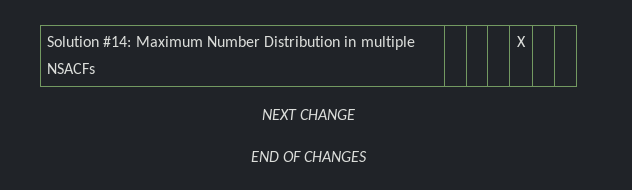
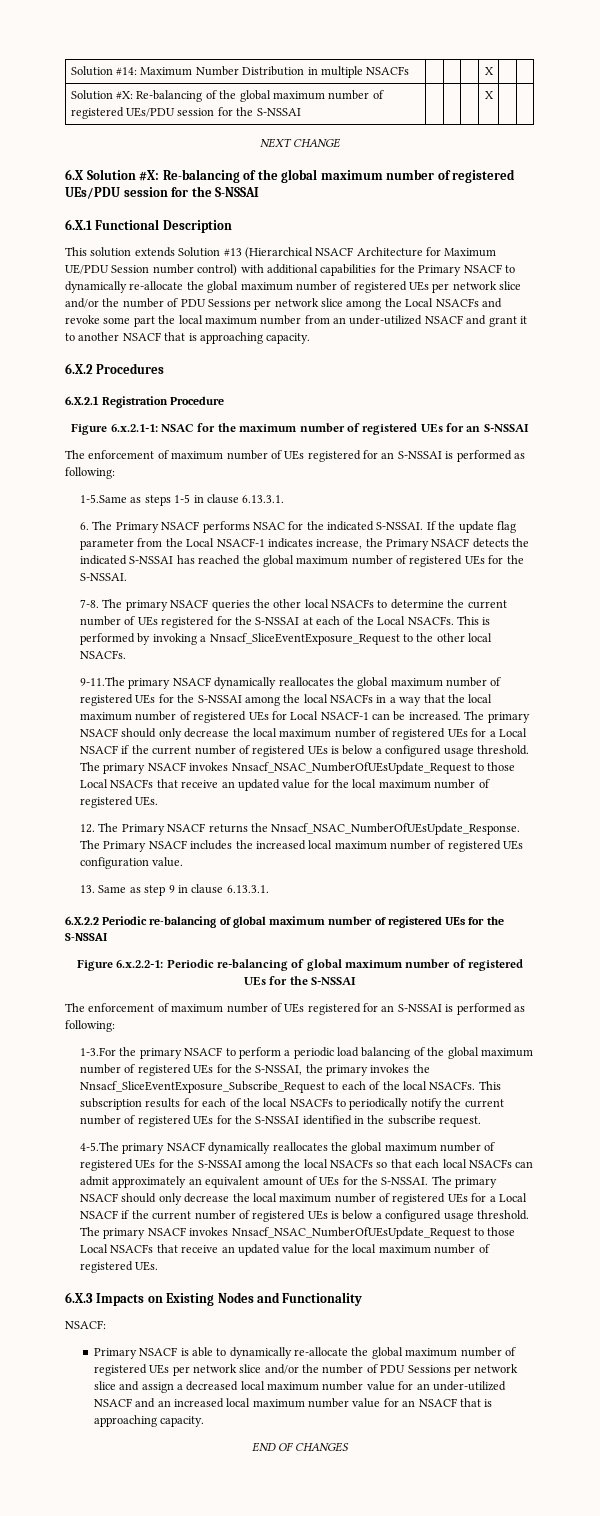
+ Solution #X: Re-balancing of the global maximum number of registered UEs/PDU session for the S-NSSAI | | | | X | |
  NEXT CHANGE
+ 6.X Solution #X: Re-balancing of the global maximum number of registered UEs/PDU session for the S-NSSAI
+ 6.X.1 Functional Description
+ This solution extends Solution #13 (Hierarchical NSACF Architecture for Maximum UE/PDU Session number control) with additional capabilities for the Primary NSACF to dynamically re-allocate the global maximum number of registered UEs per network slice and/or the number of PDU Sessions per network slice among the Local NSACFs and revoke some part the local maximum number from an under-utilized NSACF and grant it to another NSACF that is approaching capacity.
+ 6.X.2 Procedures
+ 6.X.2.1 Registration Procedure
+ Figure 6.x.2.1-1: NSAC for the maximum number of registered UEs for an S-NSSAI
+ The enforcement of maximum number of UEs registered for an S-NSSAI is performed as following:
+ 1-5.Same as steps 1-5 in clause 6.13.3.1.
+ 6. The Primary NSACF performs NSAC for the indicated S-NSSAI. If the update flag parameter from the Local NSACF-1 indicates increase, the Primary NSACF detects the indicated S-NSSAI has reached the global maximum number of registered UEs for the S-NSSAI.
+ 7-8. The primary NSACF queries the other local NSACFs to determine the current number of UEs registered for the S-NSSAI at each of the Local NSACFs. This is performed by invoking a Nnsacf_SliceEventExposure_Request to the other local NSACFs.
+ 9-11.The primary NSACF dynamically reallocates the global maximum number of registered UEs for the S-NSSAI among the local NSACFs in a way that the local maximum number of registered UEs for Local NSACF-1 can be increased. The primary NSACF should only decrease the local maximum number of registered UEs for a Local NSACF if the current number of registered UEs is below a configured usage threshold. The primary NSACF invokes Nnsacf_NSAC_NumberOfUEsUpdate_Request to those Local NSACFs that receive an updated value for the local maximum number of registered UEs.
+ 12. The Primary NSACF returns the Nnsacf_NSAC_NumberOfUEsUpdate_Response. The Primary NSACF includes the increased local maximum number of registered UEs configuration value.
+ 13. Same as step 9 in clause 6.13.3.1.
+ 6.X.2.2 Periodic re-balancing of global maximum number of registered UEs for the S-NSSAI
+ Figure 6.x.2.2-1: Periodic re-balancing of global maximum number of registered UEs for the S-NSSAI
+ The enforcement of maximum number of UEs registered for an S-NSSAI is performed as following:
+ 1-3.For the primary NSACF to perform a periodic load balancing of the global maximum number of registered UEs for the S-NSSAI, the primary invokes the Nnsacf_SliceEventExposure_Subscribe_Request to each of the local NSACFs. This subscription results for each of the local NSACFs to periodically notify the current number of registered UEs for the S-NSSAI identified in the subscribe request.
+ 4-5.The primary NSACF dynamically reallocates the global maximum number of registered UEs for the S-NSSAI among the local NSACFs so that each local NSACFs can admit approximately an equivalent amount of UEs for the S-NSSAI. The primary NSACF should only decrease the local maximum number of registered UEs for a Local NSACF if the current number of registered UEs is below a configured usage threshold. The primary NSACF invokes Nnsacf_NSAC_NumberOfUEsUpdate_Request to those Local NSACFs that receive an updated value for the local maximum number of registered UEs.
+ 6.X.3 Impacts on Existing Nodes and Functionality
+ NSACF:
+ Primary NSACF is able to dynamically re-allocate the global maximum number of registered UEs per network slice and/or the number of PDU Sessions per network slice and assign a decreased local maximum number value for an under-utilized NSACF and an increased local maximum number value for an NSACF that is approaching capacity.

